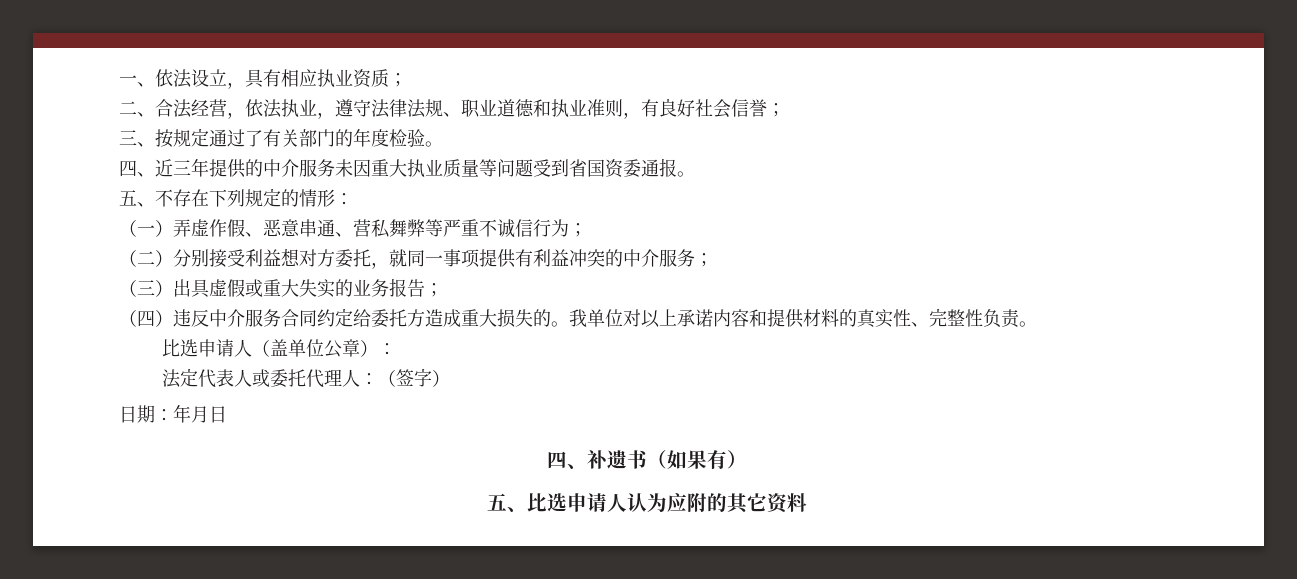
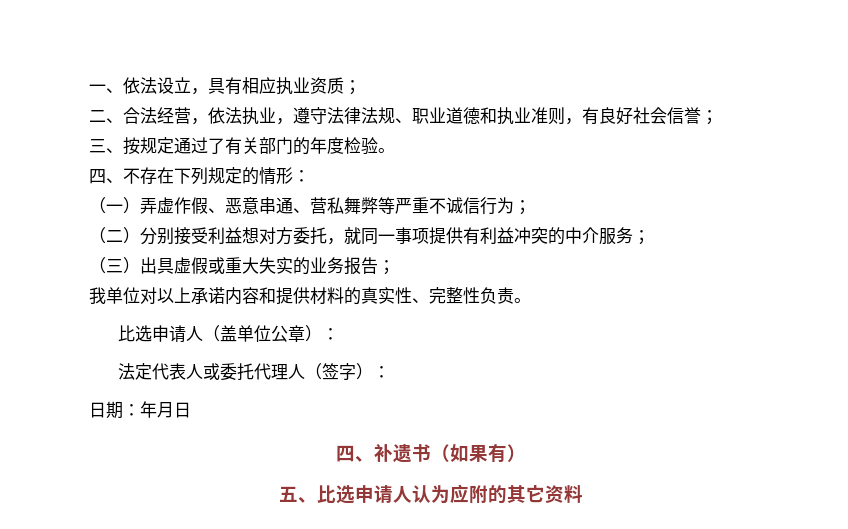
- 四、近三年提供的中介服务未因重大执业质量等问题受到省国资委通报。
- 五、不存在下列规定的情形：
+ 四、不存在下列规定的情形：
- （四）违反中介服务合同约定给委托方造成重大损失的。
- 法定代表人或委托代理人：（签字）
+ 法定代表人或委托代理人（签字）：

